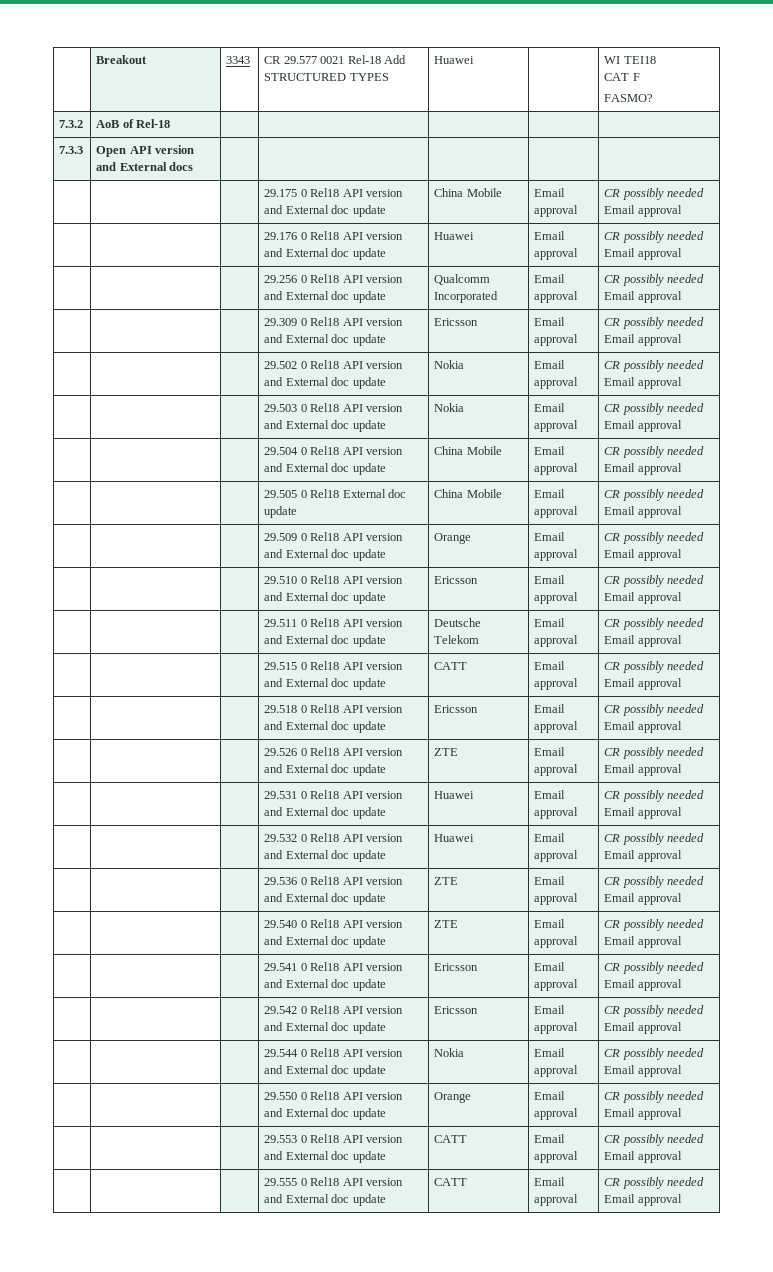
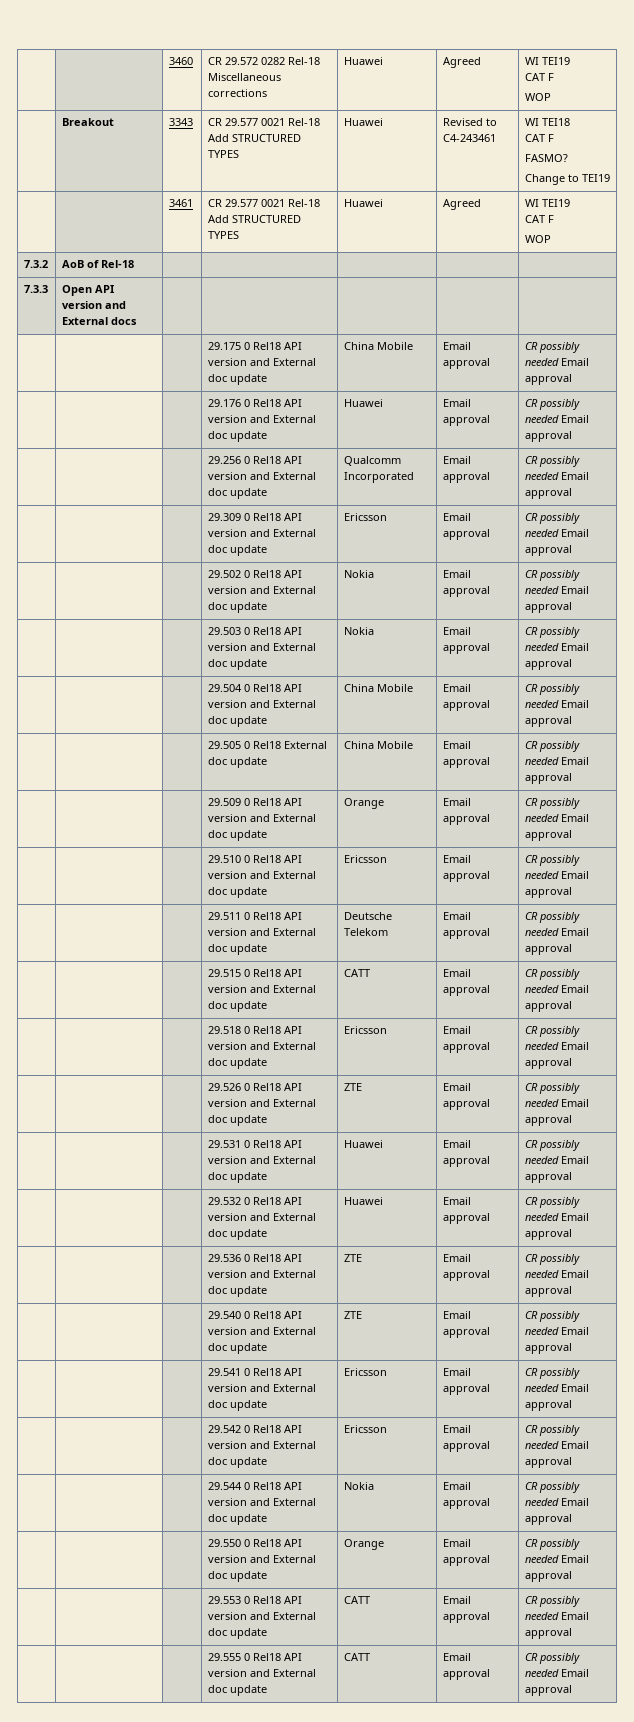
- | Breakout | 3343 | CR 29.577 0021 Rel-18 Add STRUCTURED TYPES | Huawei | | WI TEI18
+ | | 3460 | CR 29.572 0282 Rel-18 Miscellaneous corrections | Huawei | Agreed | WI TEI19
+ CAT F
+ WOP
+ | Breakout | 3343 | CR 29.577 0021 Rel-18 Add STRUCTURED TYPES | Huawei | Revised to C4-243461 | WI TEI18
  CAT F
  FASMO?
+ Change to TEI19
+ | | 3461 | CR 29.577 0021 Rel-18 Add STRUCTURED TYPES | Huawei | Agreed | WI TEI19
+ CAT F
+ WOP

